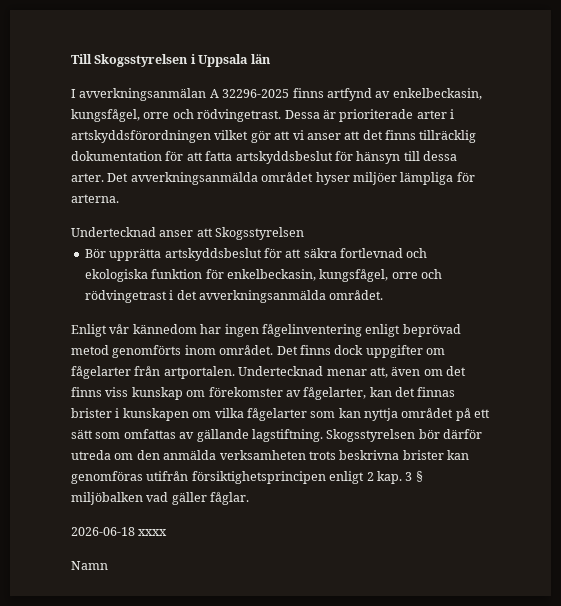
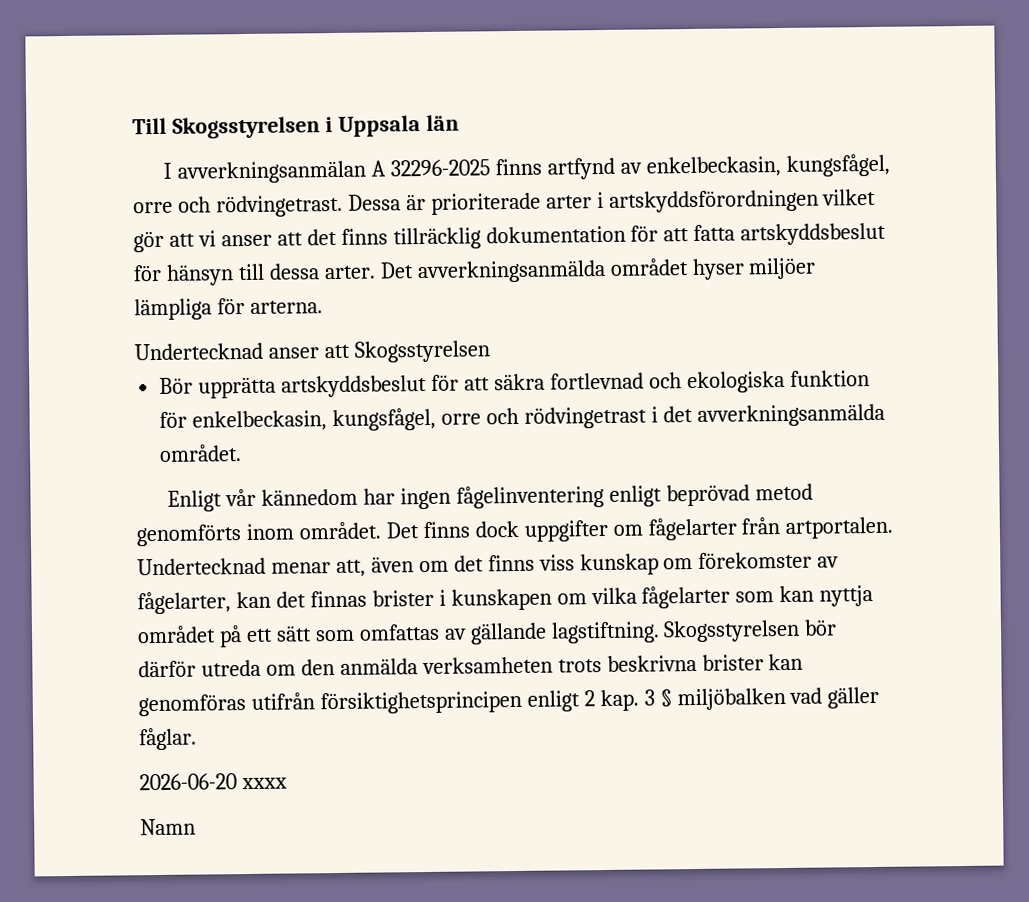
- 2026-06-18 xxxx
+ 2026-06-20 xxxx

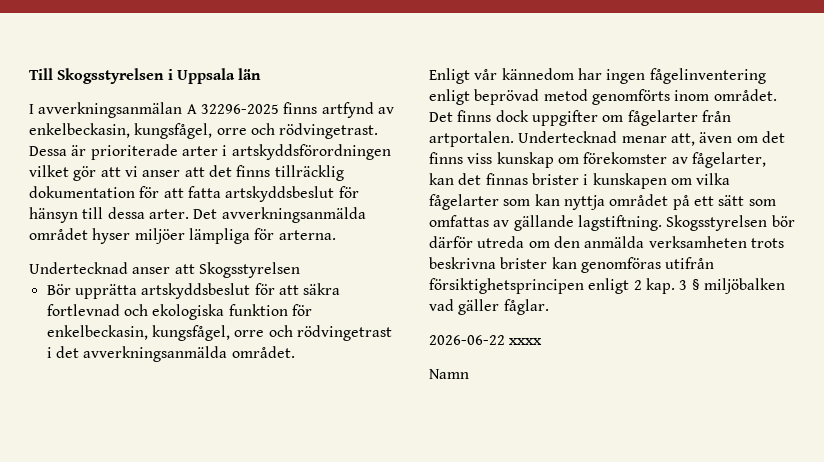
- 2026-06-20 xxxx
+ 2026-06-22 xxxx

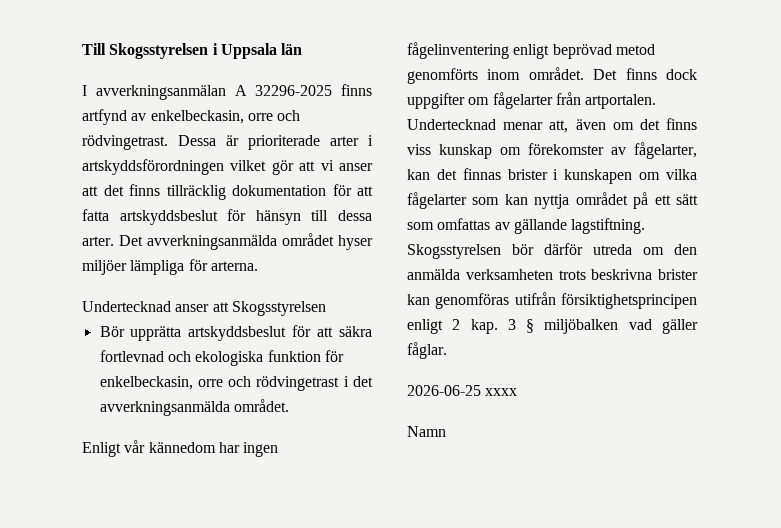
- I avverkningsanmälan A 32296-2025 finns artfynd av enkelbeckasin, kungsfågel, orre och rödvingetrast.
+ I avverkningsanmälan A 32296-2025 finns artfynd av enkelbeckasin, orre och rödvingetrast.
- Bör upprätta artskyddsbeslut för att säkra fortlevnad och ekologiska funktion för enkelbeckasin, kungsfågel, orre och rödvingetrast i det avverkningsanmälda området.
+ Bör upprätta artskyddsbeslut för att säkra fortlevnad och ekologiska funktion för enkelbeckasin, orre och rödvingetrast i det avverkningsanmälda området.
- 2026-06-22 xxxx
+ 2026-06-25 xxxx

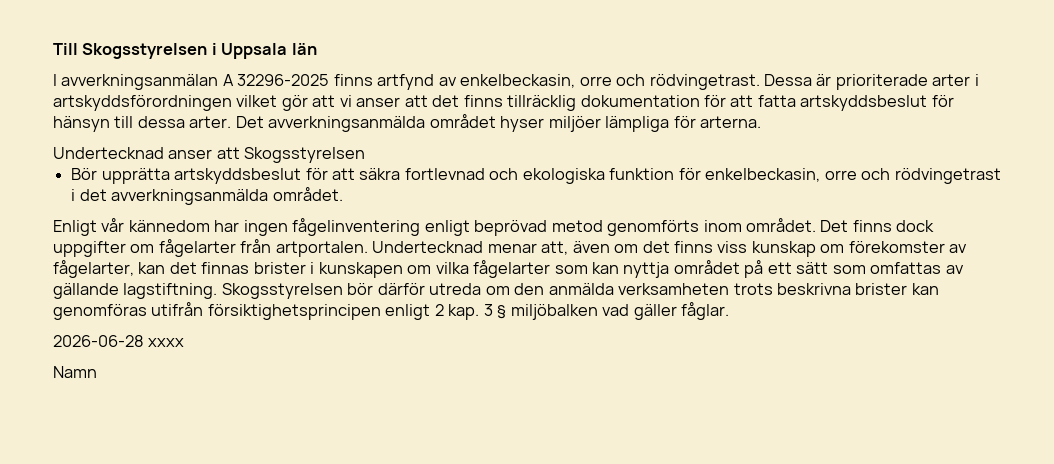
- 2026-06-25 xxxx
+ 2026-06-28 xxxx

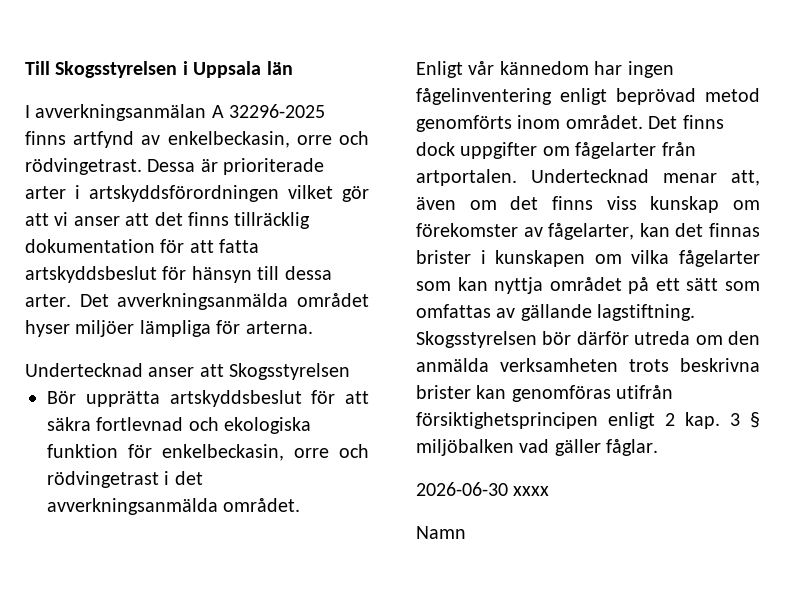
- 2026-06-28 xxxx
+ 2026-06-30 xxxx

